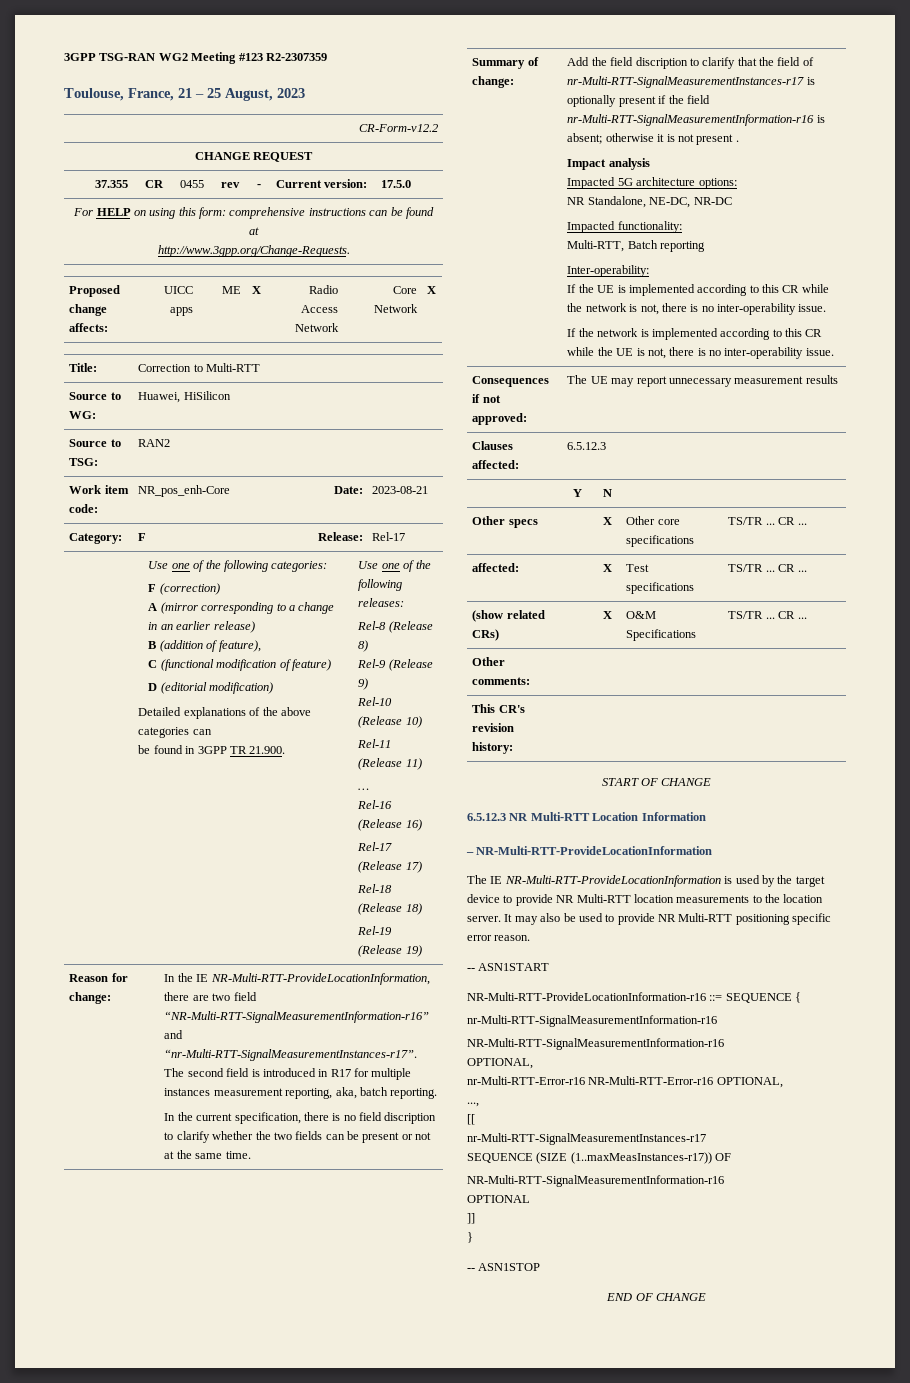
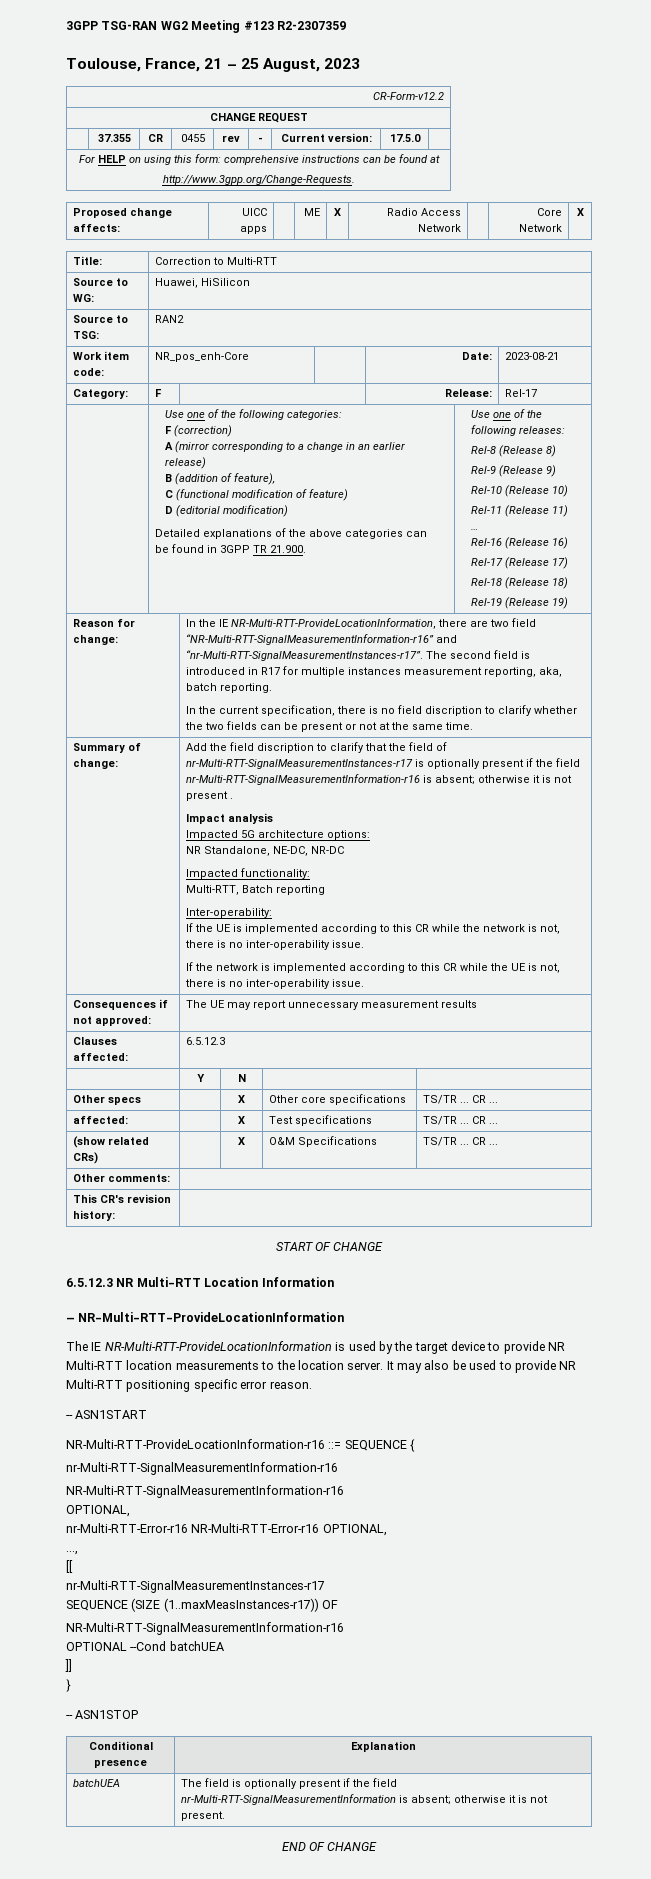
- OPTIONAL
+ OPTIONAL --Cond batchUEA
+ Conditional presence | Explanation
+ batchUEA | The field is optionally present if the field nr-Multi-RTT-SignalMeasurementInformation is absent; otherwise it is not present.

